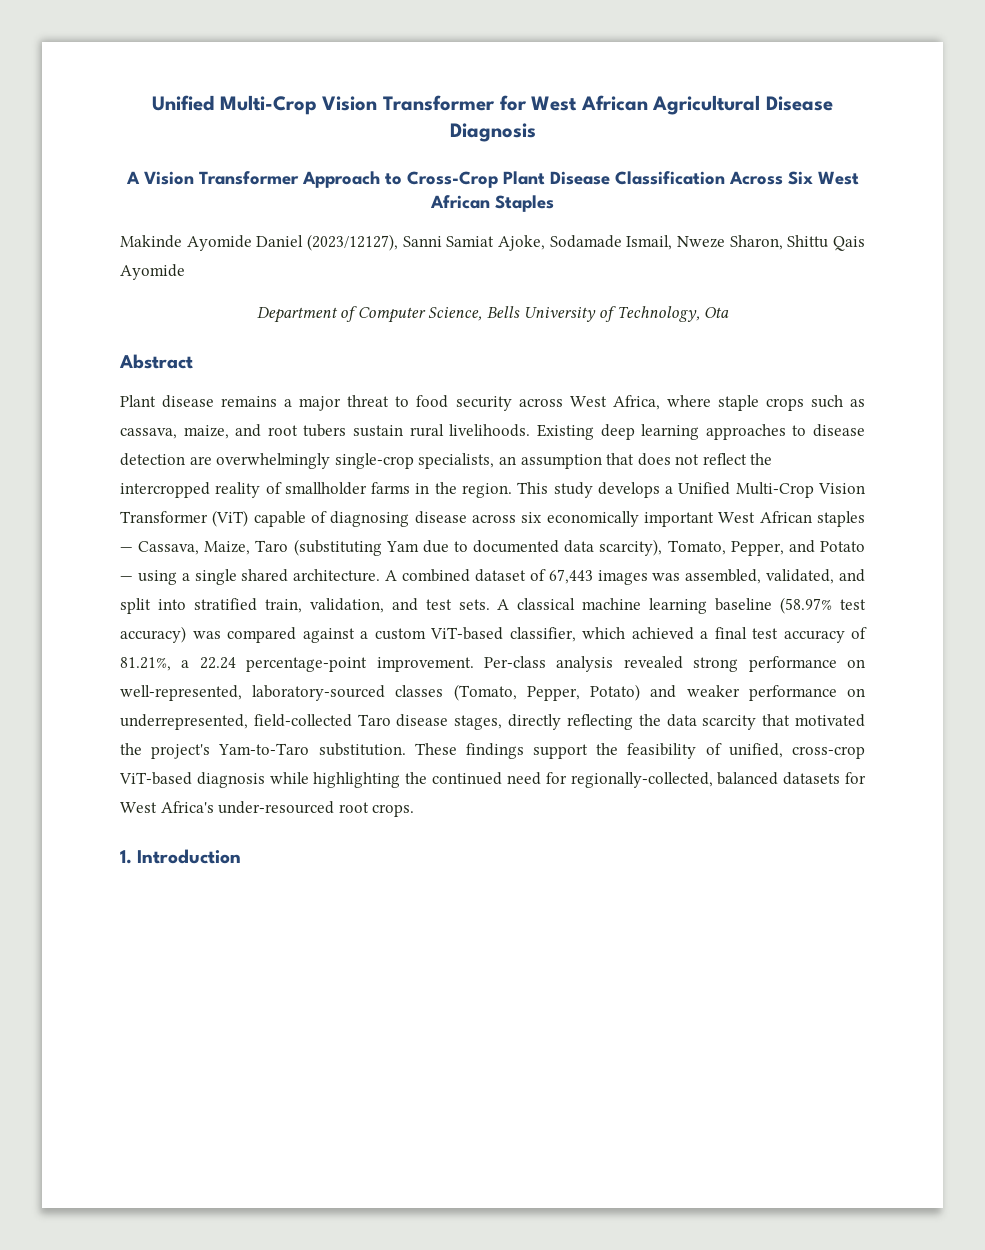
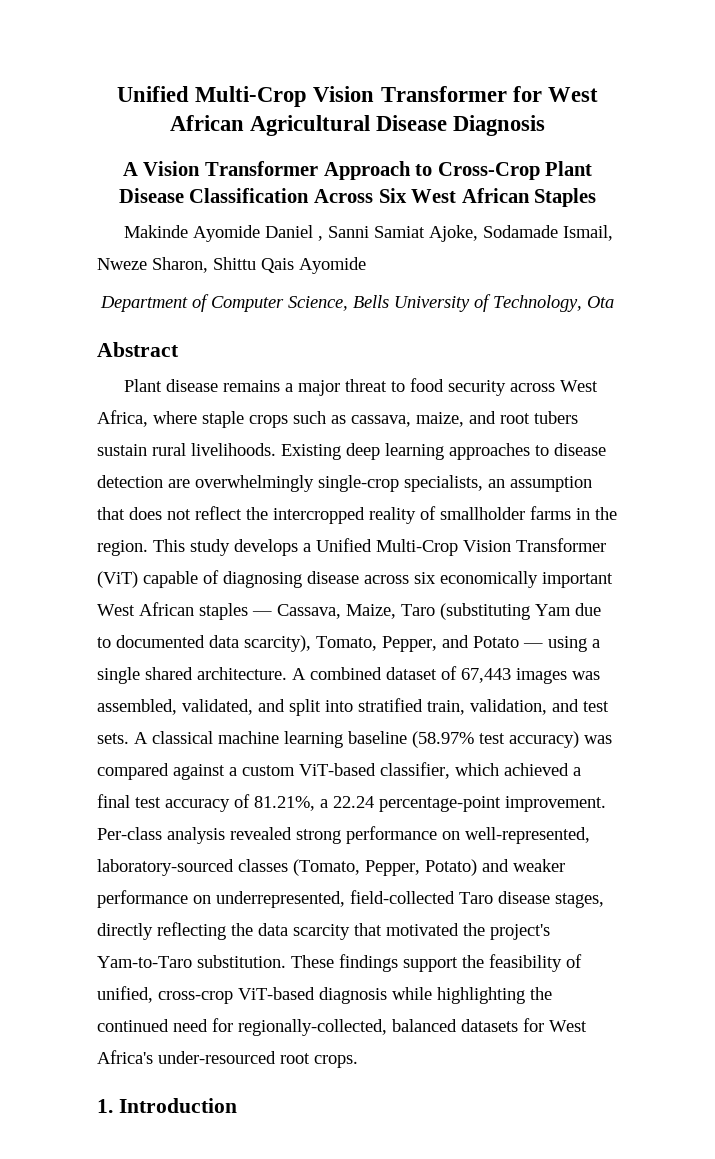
- Makinde Ayomide Daniel (2023/12127), Sanni Samiat Ajoke, Sodamade Ismail, Nweze Sharon, Shittu Qais Ayomide
+ Makinde Ayomide Daniel , Sanni Samiat Ajoke, Sodamade Ismail, Nweze Sharon, Shittu Qais Ayomide

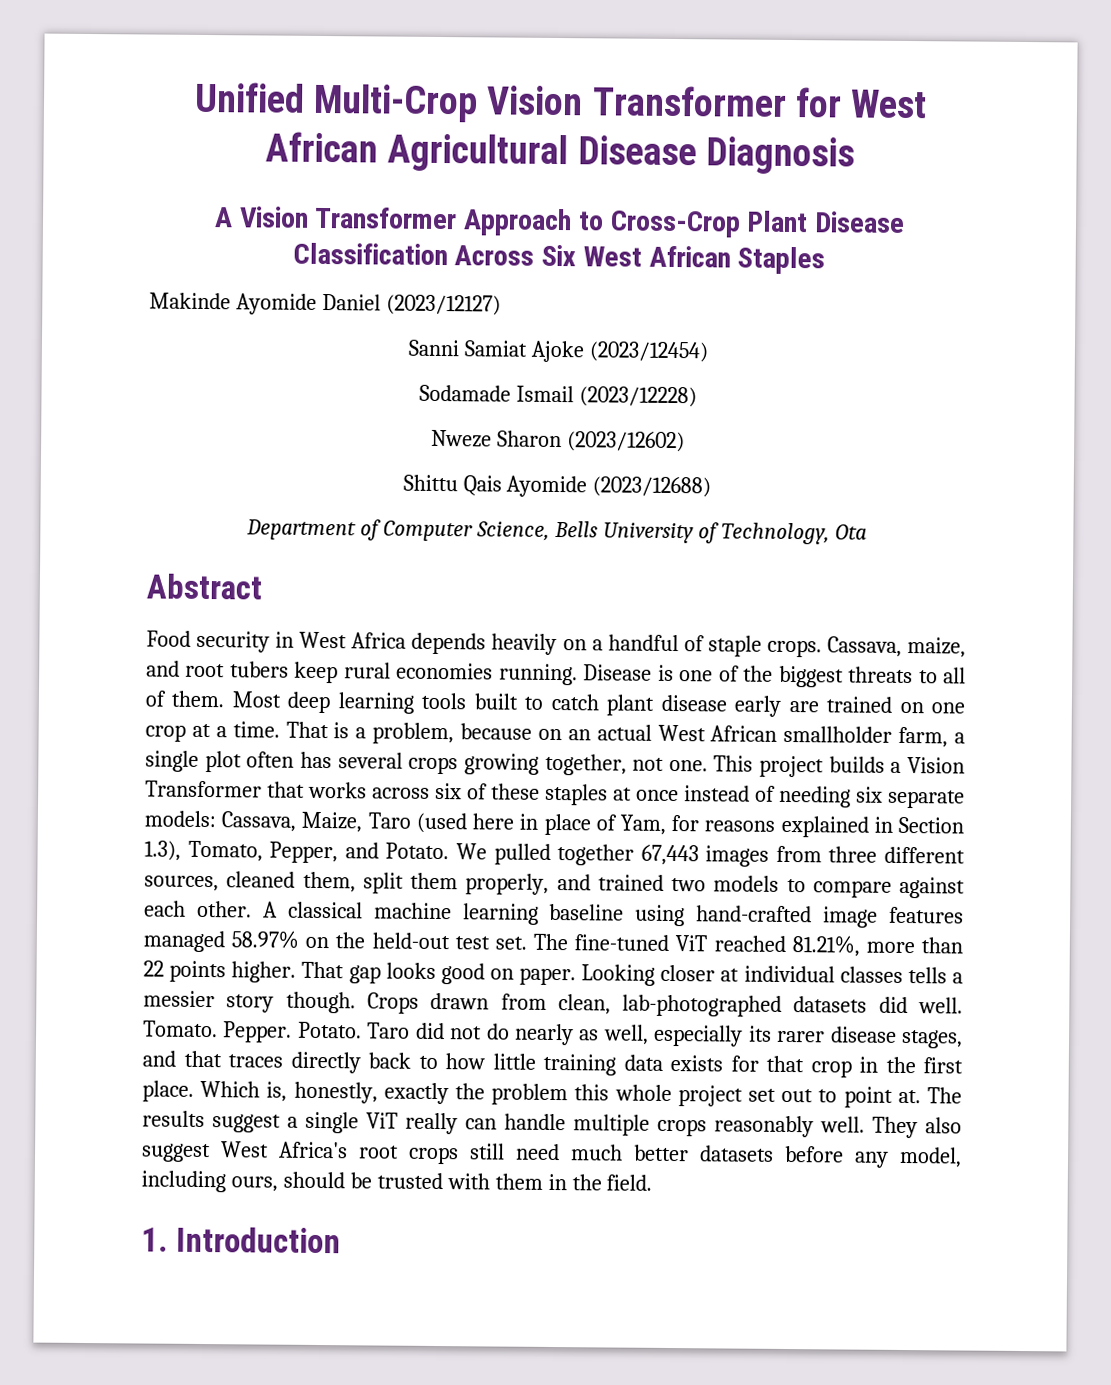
- Makinde Ayomide Daniel , Sanni Samiat Ajoke, Sodamade Ismail, Nweze Sharon, Shittu Qais Ayomide
+ Makinde Ayomide Daniel (2023/12127)
+ Sanni Samiat Ajoke (2023/12454)
+ Sodamade Ismail (2023/12228)
+ Nweze Sharon (2023/12602)
+ Shittu Qais Ayomide (2023/12688)
- Plant disease remains a major threat to food security across West Africa, where staple crops such as cassava, maize, and root tubers sustain rural livelihoods. Existing deep learning approaches to disease detection are overwhelmingly single-crop specialists, an assumption that does not reflect the intercropped reality of smallholder farms in the region. This study develops a Unified Multi-Crop Vision Transformer (ViT) capable of diagnosing disease across six economically important West African staples — Cassava, Maize, Taro (substituting Yam due to documented data scarcity), Tomato, Pepper, and Potato — using a single shared architecture. A combined dataset of 67,443 images was assembled, validated, and split into stratified train, validation, and test sets.
+ Food security in West Africa depends heavily on a handful of staple crops. Cassava, maize, and root tubers keep rural economies running. Disease is one of the biggest threats to all of them. Most deep learning tools built to catch plant disease early are trained on one crop at a time. That is a problem, because on an actual West African smallholder farm, a single plot often has several crops growing together, not one. This project builds a Vision Transformer that works across six of these staples at once instead of needing six separate models: Cassava, Maize, Taro (used here in place of Yam, for reasons explained in Section 1.3), Tomato, Pepper, and Potato. We pulled together 67,443 images from three different sources, cleaned them, split them properly, and trained two models to compare against each other.
- A classical machine learning baseline (58.97% test accuracy) was compared against a custom ViT-based classifier, which achieved a final test accuracy of 81.21%, a 22.24 percentage-point improvement. Per-class analysis revealed strong performance on well-represented, laboratory-sourced classes (Tomato, Pepper, Potato) and weaker performance on underrepresented, field-collected Taro disease stages, directly reflecting the data scarcity that motivated the project's Yam-to-Taro substitution. These findings support the feasibility of unified, cross-crop ViT-based diagnosis while highlighting the continued need for regionally-collected, balanced datasets for West Africa's under-resourced root crops.
+ A classical machine learning baseline using hand-crafted image features managed 58.97% on the held-out test set. The fine-tuned ViT reached 81.21%, more than 22 points higher. That gap looks good on paper. Looking closer at individual classes tells a messier story though. Crops drawn from clean, lab-photographed datasets did well. Tomato. Pepper. Potato. Taro did not do nearly as well, especially its rarer disease stages, and that traces directly back to how little training data exists for that crop in the first place. Which is, honestly, exactly the problem this whole project set out to point at. The results suggest a single ViT really can handle multiple crops reasonably well. They also suggest West Africa's root crops still need much better datasets before any model, including ours, should be trusted with them in the field.

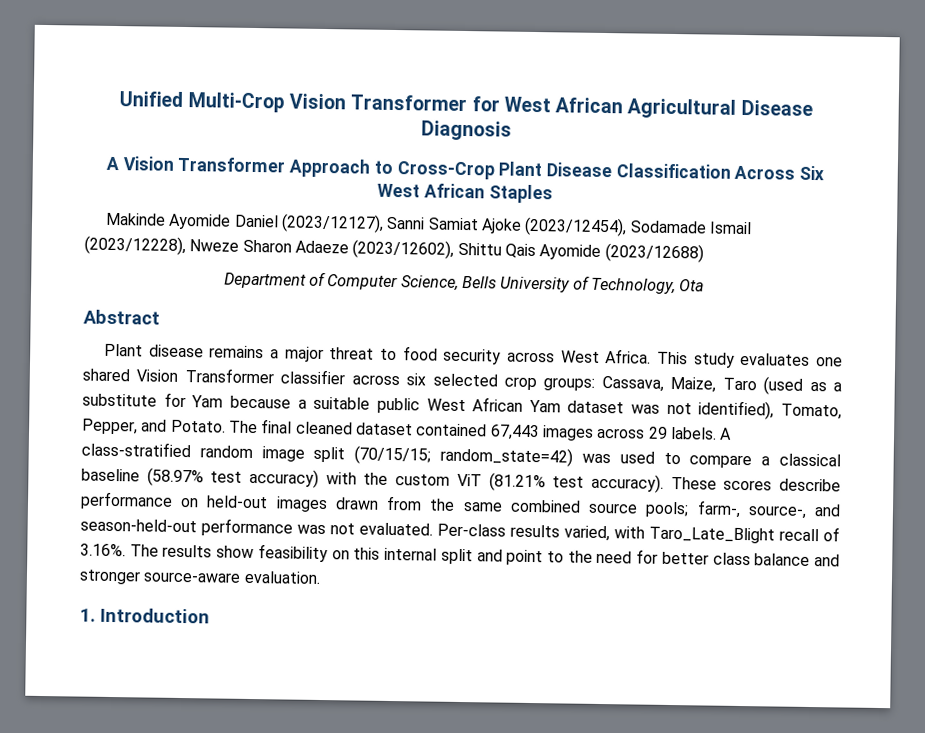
- Makinde Ayomide Daniel (2023/12127)
- Sanni Samiat Ajoke (2023/12454)
- Sodamade Ismail (2023/12228)
- Nweze Sharon (2023/12602)
- Shittu Qais Ayomide (2023/12688)
+ Makinde Ayomide Daniel (2023/12127), Sanni Samiat Ajoke (2023/12454), Sodamade Ismail (2023/12228), Nweze Sharon Adaeze (2023/12602), Shittu Qais Ayomide (2023/12688)
- Food security in West Africa depends heavily on a handful of staple crops. Cassava, maize, and root tubers keep rural economies running. Disease is one of the biggest threats to all of them. Most deep learning tools built to catch plant disease early are trained on one crop at a time. That is a problem, because on an actual West African smallholder farm, a single plot often has several crops growing together, not one. This project builds a Vision Transformer that works across six of these staples at once instead of needing six separate models: Cassava, Maize, Taro (used here in place of Yam, for reasons explained in Section 1.3), Tomato, Pepper, and Potato. We pulled together 67,443 images from three different sources, cleaned them, split them properly, and trained two models to compare against each other. A classical machine learning baseline using hand-crafted image features managed 58.97% on the held-out test set. The fine-tuned ViT reached 81.21%, more than 22 points higher. That gap looks good on paper. Looking closer at individual classes tells a messier story though. Crops drawn from clean, lab-photographed datasets did well. Tomato. Pepper. Potato. Taro did not do nearly as well, especially its rarer disease stages, and that traces directly back to how little training data exists for that crop in the first place. Which is, honestly, exactly the problem this whole project set out to point at. The results suggest a single ViT really can handle multiple crops reasonably well. They also suggest West Africa's root crops still need much better datasets before any model, including ours, should be trusted with them in the field.
+ Plant disease remains a major threat to food security across West Africa. This study evaluates one shared Vision Transformer classifier across six selected crop groups: Cassava, Maize, Taro (used as a substitute for Yam because a suitable public West African Yam dataset was not identified), Tomato, Pepper, and Potato. The final cleaned dataset contained 67,443 images across 29 labels. A class-stratified random image split (70/15/15; random_state=42) was used to compare a classical baseline (58.97% test accuracy) with the custom ViT (81.21% test accuracy). These scores describe performance on held-out images drawn from the same combined source pools; farm-, source-, and season-held-out performance was not evaluated. Per-class results varied, with Taro_Late_Blight recall of 3.16%. The results show feasibility on this internal split and point to the need for better class balance and stronger source-aware evaluation.

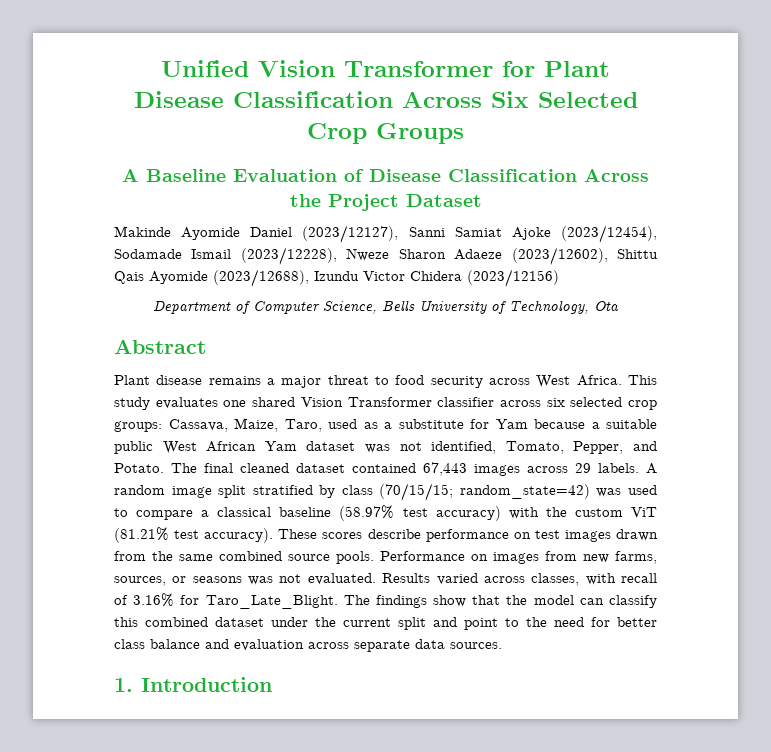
- Unified Multi-Crop Vision Transformer for West African Agricultural Disease Diagnosis
- A Vision Transformer Approach to Cross-Crop Plant Disease Classification Across Six West African Staples
+ Unified Vision Transformer for Plant Disease Classification Across Six Selected Crop Groups
+ A Baseline Evaluation of Disease Classification Across the Project Dataset
- Makinde Ayomide Daniel (2023/12127), Sanni Samiat Ajoke (2023/12454), Sodamade Ismail (2023/12228), Nweze Sharon Adaeze (2023/12602), Shittu Qais Ayomide (2023/12688)
+ Makinde Ayomide Daniel (2023/12127), Sanni Samiat Ajoke (2023/12454), Sodamade Ismail (2023/12228), Nweze Sharon Adaeze (2023/12602), Shittu Qais Ayomide (2023/12688), Izundu Victor Chidera (2023/12156)
- This study evaluates one shared Vision Transformer classifier across six selected crop groups: Cassava, Maize, Taro (used as a substitute for Yam because a suitable public West African Yam dataset was not identified), Tomato, Pepper, and Potato.
+ This study evaluates one shared Vision Transformer classifier across six selected crop groups: Cassava, Maize, Taro, used as a substitute for Yam because a suitable public West African Yam dataset was not identified, Tomato, Pepper, and Potato.
- A class-stratified random image split (70/15/15; random_state=42) was used to compare a classical baseline (58.97% test accuracy) with the custom ViT (81.21% test accuracy).
+ A random image split stratified by class (70/15/15; random_state=42) was used to compare a classical baseline (58.97% test accuracy) with the custom ViT (81.21% test accuracy).
- These scores describe performance on held-out images drawn from the same combined source pools; farm-, source-, and season-held-out performance was not evaluated. Per-class results varied, with Taro_Late_Blight recall of 3.16%. The results show feasibility on this internal split and point to the need for better class balance and stronger source-aware evaluation.
+ These scores describe performance on test images drawn from the same combined source pools. Performance on images from new farms, sources, or seasons was not evaluated. Results varied across classes, with recall of 3.16% for Taro_Late_Blight. The findings show that the model can classify this combined dataset under the current split and point to the need for better class balance and evaluation across separate data sources.

